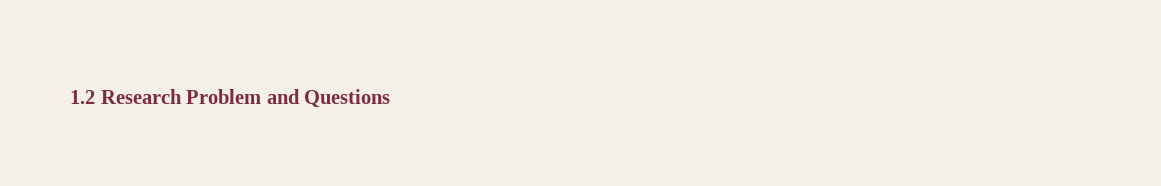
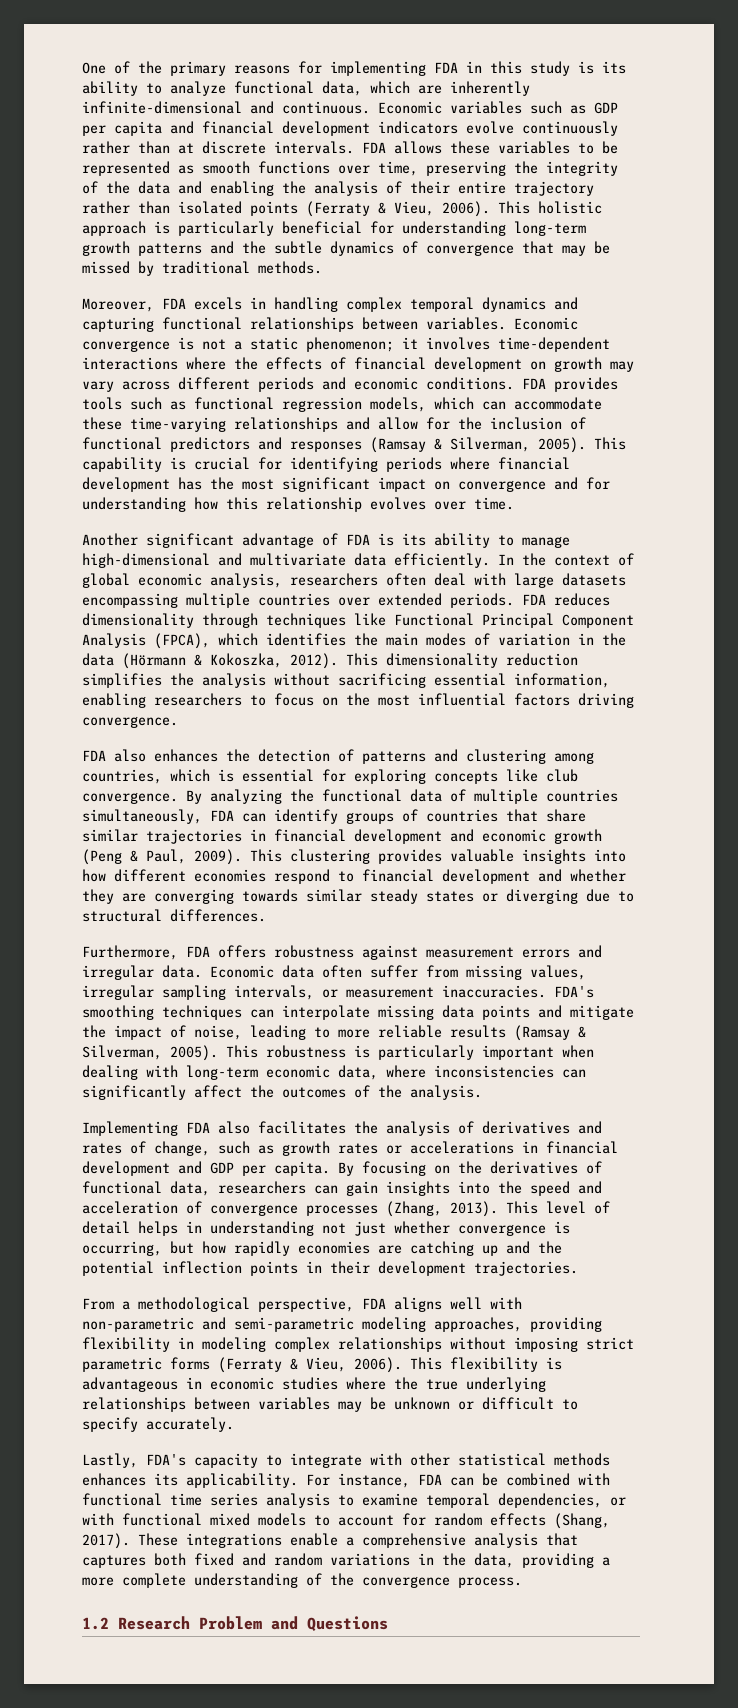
+ One of the primary reasons for implementing FDA in this study is its ability to analyze functional data, which are inherently infinite-dimensional and continuous. Economic variables such as GDP per capita and financial development indicators evolve continuously rather than at discrete intervals. FDA allows these variables to be represented as smooth functions over time, preserving the integrity of the data and enabling the analysis of their entire trajectory rather than isolated points (Ferraty & Vieu, 2006). This holistic approach is particularly beneficial for understanding long-term growth patterns and the subtle dynamics of convergence that may be missed by traditional methods.
+ Moreover, FDA excels in handling complex temporal dynamics and capturing functional relationships between variables. Economic convergence is not a static phenomenon; it involves time-dependent interactions where the effects of financial development on growth may vary across different periods and economic conditions. FDA provides tools such as functional regression models, which can accommodate these time-varying relationships and allow for the inclusion of functional predictors and responses (Ramsay & Silverman, 2005). This capability is crucial for identifying periods where financial development has the most significant impact on convergence and for understanding how this relationship evolves over time.
+ Another significant advantage of FDA is its ability to manage high-dimensional and multivariate data efficiently. In the context of global economic analysis, researchers often deal with large datasets encompassing multiple countries over extended periods. FDA reduces dimensionality through techniques like Functional Principal Component Analysis (FPCA), which identifies the main modes of variation in the data (Hörmann & Kokoszka, 2012). This dimensionality reduction simplifies the analysis without sacrificing essential information, enabling researchers to focus on the most influential factors driving convergence.
+ FDA also enhances the detection of patterns and clustering among countries, which is essential for exploring concepts like club convergence. By analyzing the functional data of multiple countries simultaneously, FDA can identify groups of countries that share similar trajectories in financial development and economic growth (Peng & Paul, 2009). This clustering provides valuable insights into how different economies respond to financial development and whether they are converging towards similar steady states or diverging due to structural differences.
+ Furthermore, FDA offers robustness against measurement errors and irregular data. Economic data often suffer from missing values, irregular sampling intervals, or measurement inaccuracies. FDA's smoothing techniques can interpolate missing data points and mitigate the impact of noise, leading to more reliable results (Ramsay & Silverman, 2005). This robustness is particularly important when dealing with long-term economic data, where inconsistencies can significantly affect the outcomes of the analysis.
+ Implementing FDA also facilitates the analysis of derivatives and rates of change, such as growth rates or accelerations in financial development and GDP per capita. By focusing on the derivatives of functional data, researchers can gain insights into the speed and acceleration of convergence processes (Zhang, 2013). This level of detail helps in understanding not just whether convergence is occurring, but how rapidly economies are catching up and the potential inflection points in their development trajectories.
+ From a methodological perspective, FDA aligns well with non-parametric and semi-parametric modeling approaches, providing flexibility in modeling complex relationships without imposing strict parametric forms (Ferraty & Vieu, 2006). This flexibility is advantageous in economic studies where the true underlying relationships between variables may be unknown or difficult to specify accurately.
+ Lastly, FDA's capacity to integrate with other statistical methods enhances its applicability. For instance, FDA can be combined with functional time series analysis to examine temporal dependencies, or with functional mixed models to account for random effects (Shang, 2017). These integrations enable a comprehensive analysis that captures both fixed and random variations in the data, providing a more complete understanding of the convergence process.

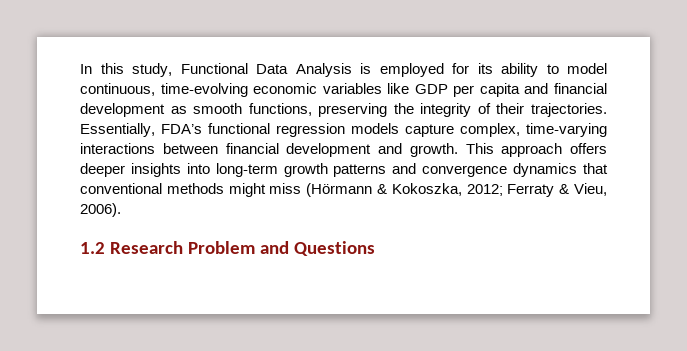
- One of the primary reasons for implementing FDA in this study is its ability to analyze functional data, which are inherently infinite-dimensional and continuous. Economic variables such as GDP per capita and financial development indicators evolve continuously rather than at discrete intervals. FDA allows these variables to be represented as smooth functions over time, preserving the integrity of the data and enabling the analysis of their entire trajectory rather than isolated points (Ferraty & Vieu, 2006). This holistic approach is particularly beneficial for understanding long-term growth patterns and the subtle dynamics of convergence that may be missed by traditional methods.
- Moreover, FDA excels in handling complex temporal dynamics and capturing functional relationships between variables. Economic convergence is not a static phenomenon; it involves time-dependent interactions where the effects of financial development on growth may vary across different periods and economic conditions. FDA provides tools such as functional regression models, which can accommodate these time-varying relationships and allow for the inclusion of functional predictors and responses (Ramsay & Silverman, 2005). This capability is crucial for identifying periods where financial development has the most significant impact on convergence and for understanding how this relationship evolves over time.
- Another significant advantage of FDA is its ability to manage high-dimensional and multivariate data efficiently. In the context of global economic analysis, researchers often deal with large datasets encompassing multiple countries over extended periods. FDA reduces dimensionality through techniques like Functional Principal Component Analysis (FPCA), which identifies the main modes of variation in the data (Hörmann & Kokoszka, 2012). This dimensionality reduction simplifies the analysis without sacrificing essential information, enabling researchers to focus on the most influential factors driving convergence.
- FDA also enhances the detection of patterns and clustering among countries, which is essential for exploring concepts like club convergence. By analyzing the functional data of multiple countries simultaneously, FDA can identify groups of countries that share similar trajectories in financial development and economic growth (Peng & Paul, 2009). This clustering provides valuable insights into how different economies respond to financial development and whether they are converging towards similar steady states or diverging due to structural differences.
- Furthermore, FDA offers robustness against measurement errors and irregular data. Economic data often suffer from missing values, irregular sampling intervals, or measurement inaccuracies. FDA's smoothing techniques can interpolate missing data points and mitigate the impact of noise, leading to more reliable results (Ramsay & Silverman, 2005). This robustness is particularly important when dealing with long-term economic data, where inconsistencies can significantly affect the outcomes of the analysis.
- Implementing FDA also facilitates the analysis of derivatives and rates of change, such as growth rates or accelerations in financial development and GDP per capita. By focusing on the derivatives of functional data, researchers can gain insights into the speed and acceleration of convergence processes (Zhang, 2013). This level of detail helps in understanding not just whether convergence is occurring, but how rapidly economies are catching up and the potential inflection points in their development trajectories.
- From a methodological perspective, FDA aligns well with non-parametric and semi-parametric modeling approaches, providing flexibility in modeling complex relationships without imposing strict parametric forms (Ferraty & Vieu, 2006). This flexibility is advantageous in economic studies where the true underlying relationships between variables may be unknown or difficult to specify accurately.
- Lastly, FDA's capacity to integrate with other statistical methods enhances its applicability. For instance, FDA can be combined with functional time series analysis to examine temporal dependencies, or with functional mixed models to account for random effects (Shang, 2017). These integrations enable a comprehensive analysis that captures both fixed and random variations in the data, providing a more complete understanding of the convergence process.
+ In this study, Functional Data Analysis is employed for its ability to model continuous, time-evolving economic variables like GDP per capita and financial development as smooth functions, preserving the integrity of their trajectories. Essentially, FDA’s functional regression models capture complex, time-varying interactions between financial development and growth. This approach offers deeper insights into long-term growth patterns and convergence dynamics that conventional methods might miss (Hörmann & Kokoszka, 2012; Ferraty & Vieu, 2006).

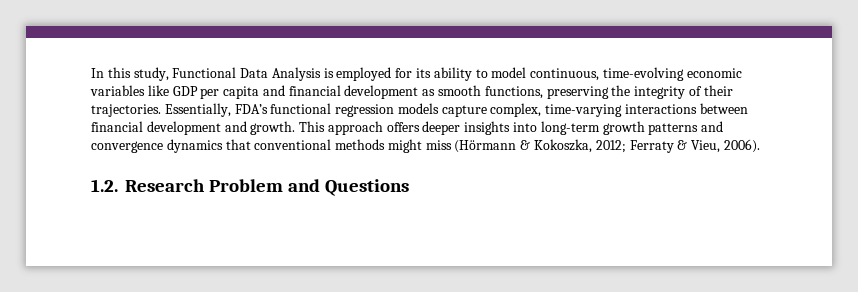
- 1.2 Research Problem and Questions
+ 1.2. Research Problem and Questions

